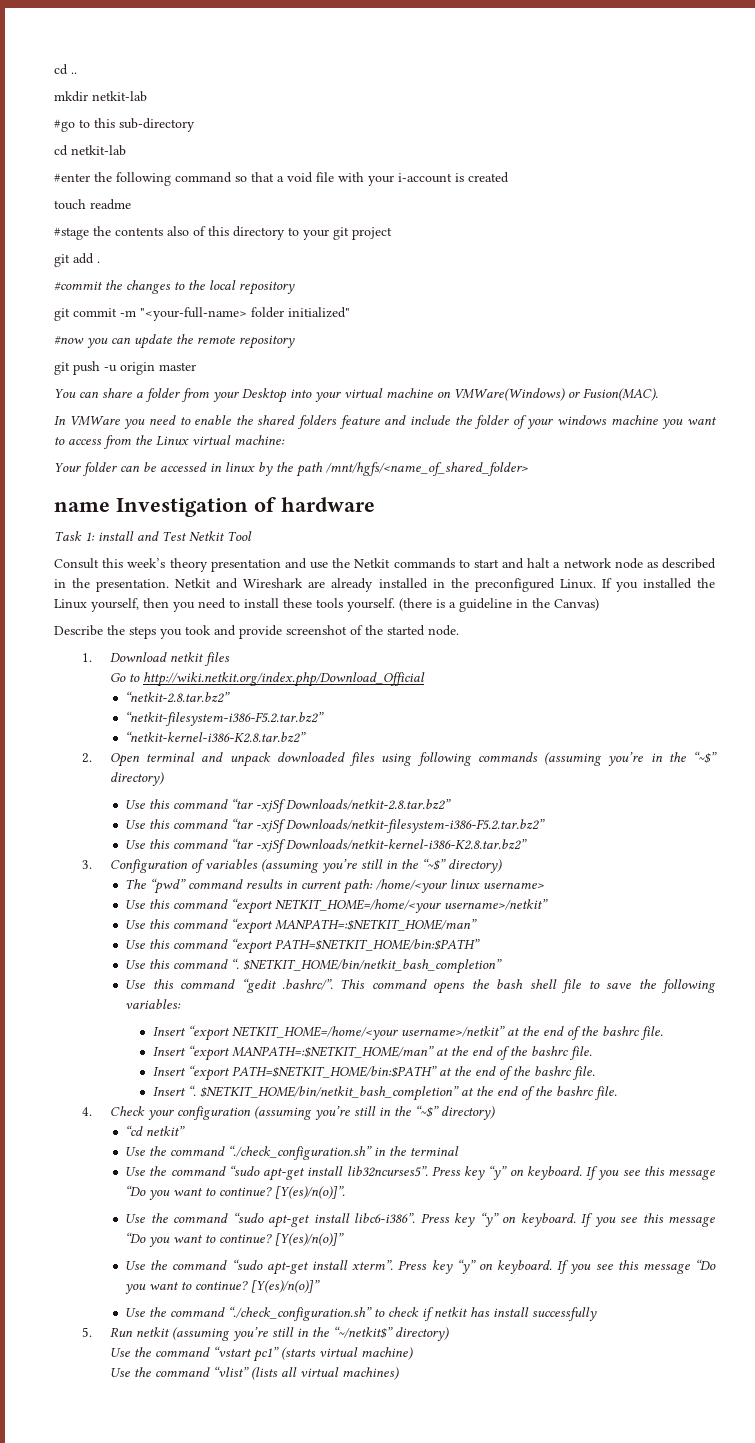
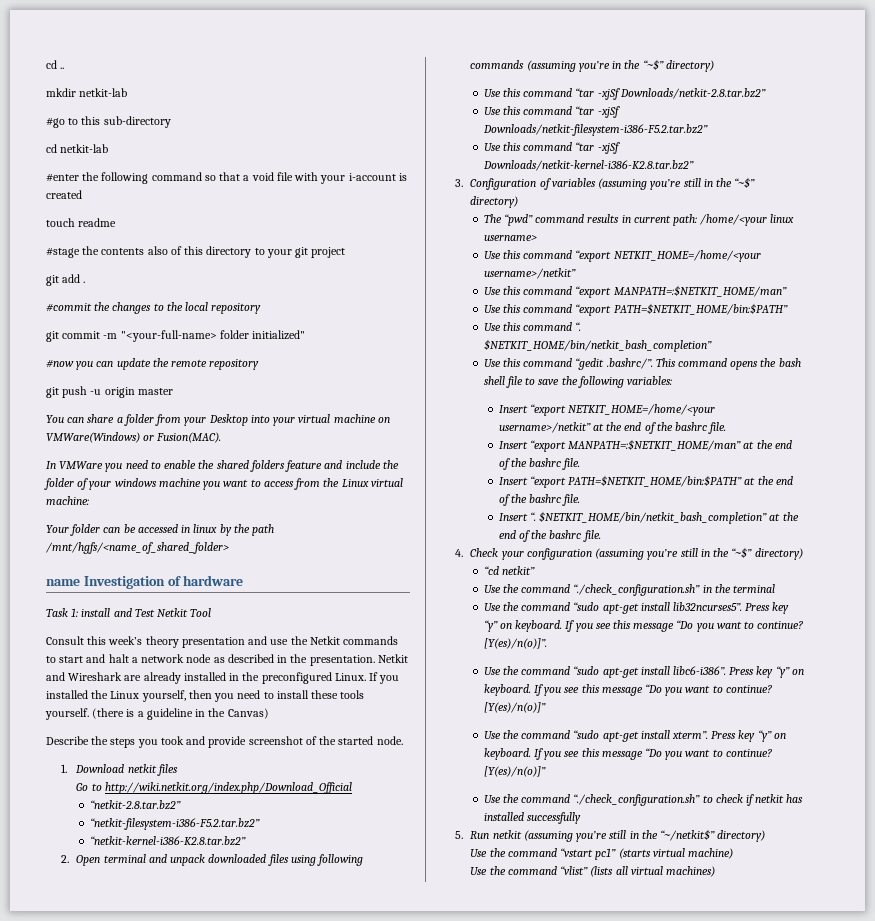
- Use the command “./check_configuration.sh” to check if netkit has install successfully
+ Use the command “./check_configuration.sh” to check if netkit has installed successfully

